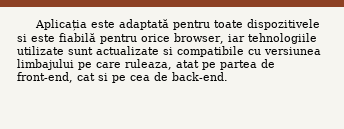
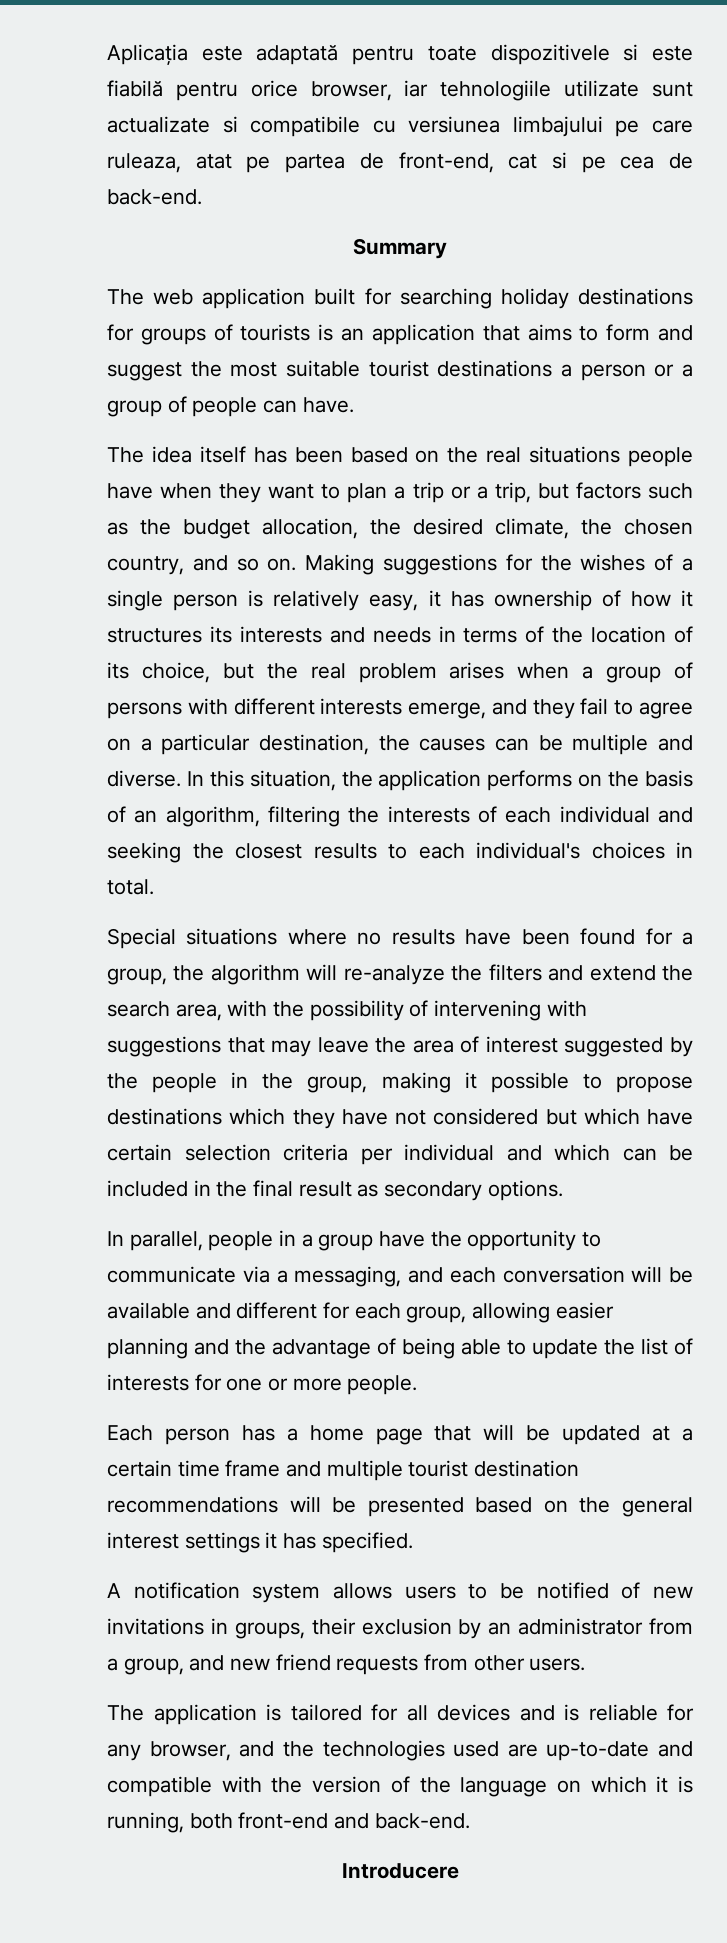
+ Summary
+ The web application built for searching holiday destinations for groups of tourists is an application that aims to form and suggest the most suitable tourist destinations a person or a group of people can have.
+ The idea itself has been based on the real situations people have when they want to plan a trip or a trip, but factors such as the budget allocation, the desired climate, the chosen country, and so on. Making suggestions for the wishes of a single person is relatively easy, it has ownership of how it structures its interests and needs in terms of the location of its choice, but the real problem arises when a group of persons with different interests emerge, and they fail to agree on a particular destination, the causes can be multiple and diverse. In this situation, the application performs on the basis of an algorithm, filtering the interests of each individual and seeking the closest results to each individual's choices in total.
+ Special situations where no results have been found for a group, the algorithm will re-analyze the filters and extend the search area, with the possibility of intervening with suggestions that may leave the area of interest suggested by the people in the group, making it possible to propose destinations which they have not considered but which have certain selection criteria per individual and which can be included in the final result as secondary options.
+ In parallel, people in a group have the opportunity to communicate via a messaging, and each conversation will be available and different for each group, allowing easier planning and the advantage of being able to update the list of interests for one or more people.
+ Each person has a home page that will be updated at a certain time frame and multiple tourist destination recommendations will be presented based on the general interest settings it has specified.
+ A notification system allows users to be notified of new invitations in groups, their exclusion by an administrator from a group, and new friend requests from other users.
+ The application is tailored for all devices and is reliable for any browser, and the technologies used are up-to-date and compatible with the version of the language on which it is running, both front-end and back-end.
+ Introducere

